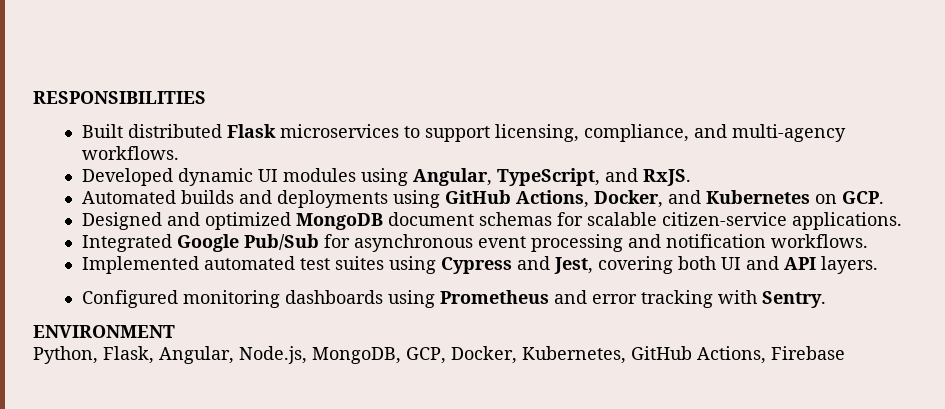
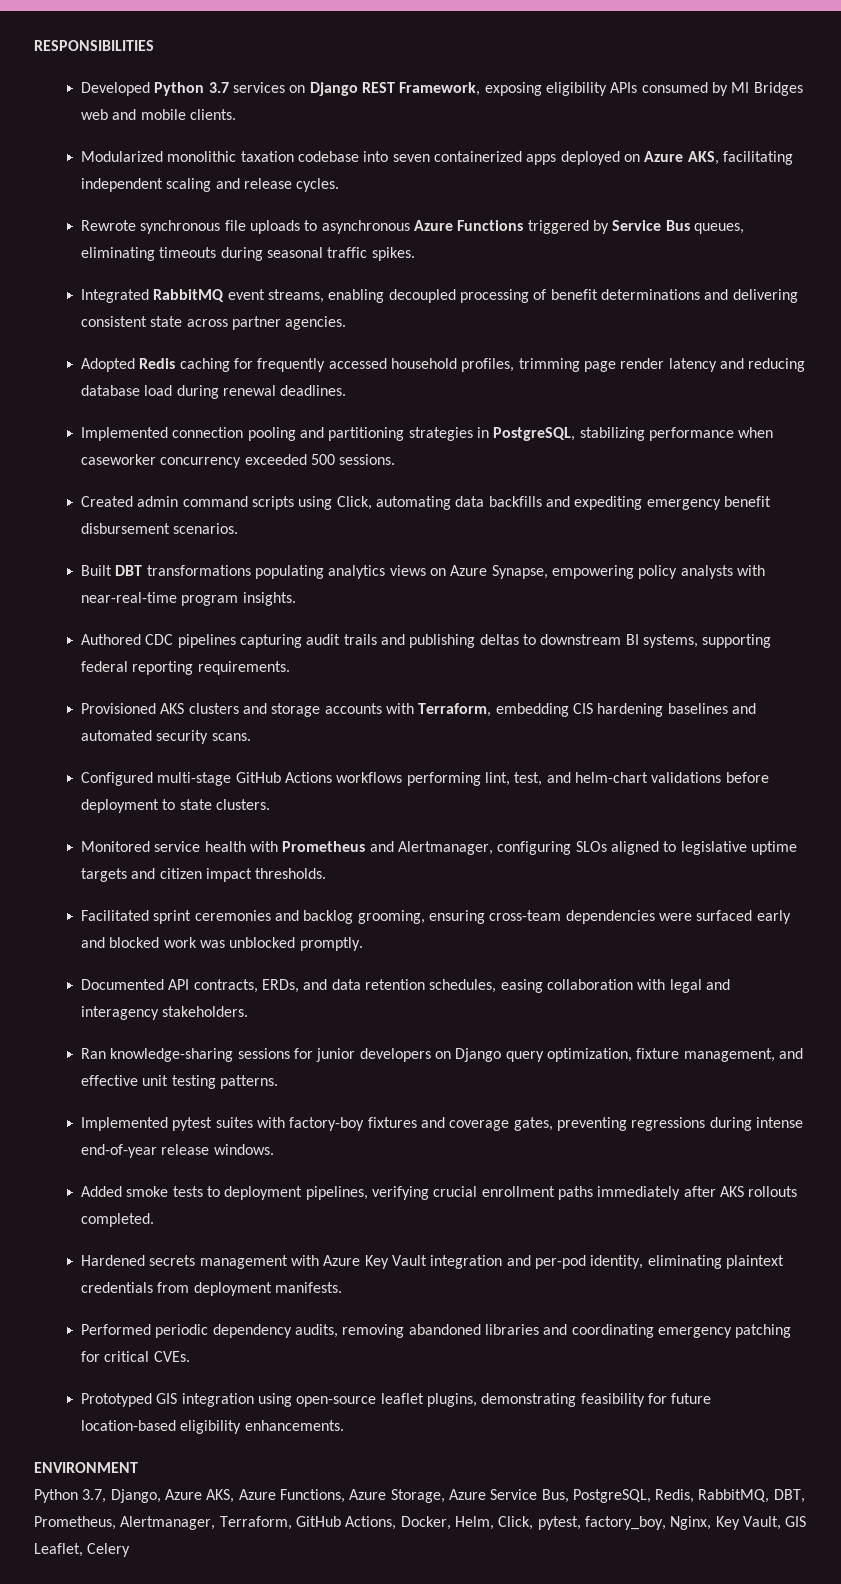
- Built distributed Flask microservices to support licensing, compliance, and multi-agency workflows.
- Developed dynamic UI modules using Angular, TypeScript, and RxJS.
- Automated builds and deployments using GitHub Actions, Docker, and Kubernetes on GCP.
- Designed and optimized MongoDB document schemas for scalable citizen-service applications.
- Integrated Google Pub/Sub for asynchronous event processing and notification workflows.
- Implemented automated test suites using Cypress and Jest, covering both UI and API layers.
- Configured monitoring dashboards using Prometheus and error tracking with Sentry.
+ Developed Python 3.7 services on Django REST Framework, exposing eligibility APIs consumed by MI Bridges web and mobile clients.
+ Modularized monolithic taxation codebase into seven containerized apps deployed on Azure AKS, facilitating independent scaling and release cycles.
+ Rewrote synchronous file uploads to asynchronous Azure Functions triggered by Service Bus queues, eliminating timeouts during seasonal traffic spikes.
+ Integrated RabbitMQ event streams, enabling decoupled processing of benefit determinations and delivering consistent state across partner agencies.
+ Adopted Redis caching for frequently accessed household profiles, trimming page render latency and reducing database load during renewal deadlines.
+ Implemented connection pooling and partitioning strategies in PostgreSQL, stabilizing performance when caseworker concurrency exceeded 500 sessions.
+ Created admin command scripts using Click, automating data backfills and expediting emergency benefit disbursement scenarios.
+ Built DBT transformations populating analytics views on Azure Synapse, empowering policy analysts with near-real-time program insights.
+ Authored CDC pipelines capturing audit trails and publishing deltas to downstream BI systems, supporting federal reporting requirements.
+ Provisioned AKS clusters and storage accounts with Terraform, embedding CIS hardening baselines and automated security scans.
+ Configured multi-stage GitHub Actions workflows performing lint, test, and helm-chart validations before deployment to state clusters.
+ Monitored service health with Prometheus and Alertmanager, configuring SLOs aligned to legislative uptime targets and citizen impact thresholds.
+ Facilitated sprint ceremonies and backlog grooming, ensuring cross-team dependencies were surfaced early and blocked work was unblocked promptly.
+ Documented API contracts, ERDs, and data retention schedules, easing collaboration with legal and interagency stakeholders.
+ Ran knowledge-sharing sessions for junior developers on Django query optimization, fixture management, and effective unit testing patterns.
+ Implemented pytest suites with factory-boy fixtures and coverage gates, preventing regressions during intense end-of-year release windows.
+ Added smoke tests to deployment pipelines, verifying crucial enrollment paths immediately after AKS rollouts completed.
+ Hardened secrets management with Azure Key Vault integration and per-pod identity, eliminating plaintext credentials from deployment manifests.
+ Performed periodic dependency audits, removing abandoned libraries and coordinating emergency patching for critical CVEs.
+ Prototyped GIS integration using open-source leaflet plugins, demonstrating feasibility for future location-based eligibility enhancements.
  ENVIRONMENT
- Python, Flask, Angular, Node.js, MongoDB, GCP, Docker, Kubernetes, GitHub Actions, Firebase
+ Python 3.7, Django, Azure AKS, Azure Functions, Azure Storage, Azure Service Bus, PostgreSQL, Redis, RabbitMQ, DBT, Prometheus, Alertmanager, Terraform, GitHub Actions, Docker, Helm, Click, pytest, factory_boy, Nginx, Key Vault, GIS Leaflet, Celery

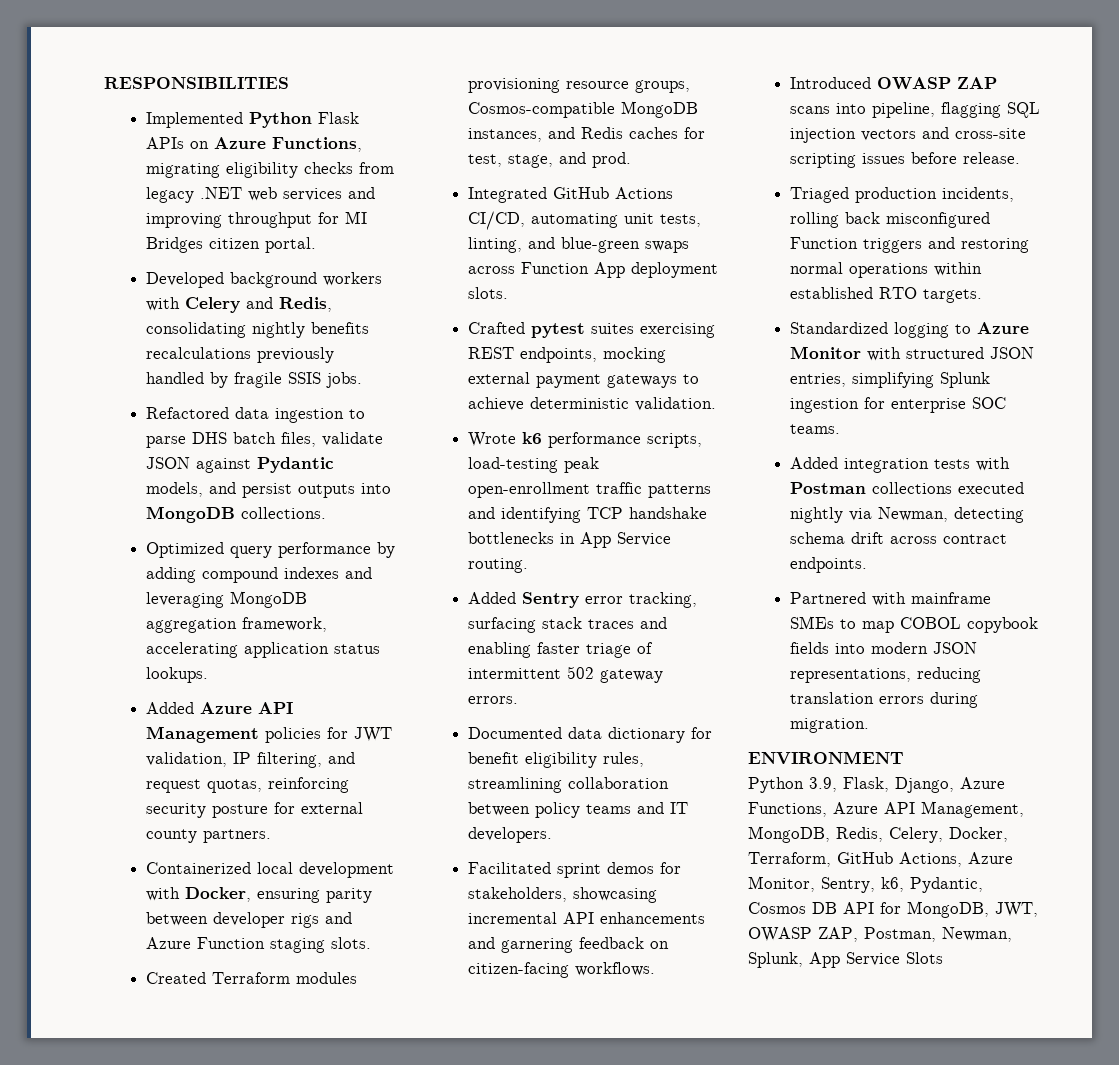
- Developed Python 3.7 services on Django REST Framework, exposing eligibility APIs consumed by MI Bridges web and mobile clients.
- Modularized monolithic taxation codebase into seven containerized apps deployed on Azure AKS, facilitating independent scaling and release cycles.
- Rewrote synchronous file uploads to asynchronous Azure Functions triggered by Service Bus queues, eliminating timeouts during seasonal traffic spikes.
- Integrated RabbitMQ event streams, enabling decoupled processing of benefit determinations and delivering consistent state across partner agencies.
- Adopted Redis caching for frequently accessed household profiles, trimming page render latency and reducing database load during renewal deadlines.
- Implemented connection pooling and partitioning strategies in PostgreSQL, stabilizing performance when caseworker concurrency exceeded 500 sessions.
- Created admin command scripts using Click, automating data backfills and expediting emergency benefit disbursement scenarios.
- Built DBT transformations populating analytics views on Azure Synapse, empowering policy analysts with near-real-time program insights.
- Authored CDC pipelines capturing audit trails and publishing deltas to downstream BI systems, supporting federal reporting requirements.
- Provisioned AKS clusters and storage accounts with Terraform, embedding CIS hardening baselines and automated security scans.
- Configured multi-stage GitHub Actions workflows performing lint, test, and helm-chart validations before deployment to state clusters.
- Monitored service health with Prometheus and Alertmanager, configuring SLOs aligned to legislative uptime targets and citizen impact thresholds.
- Facilitated sprint ceremonies and backlog grooming, ensuring cross-team dependencies were surfaced early and blocked work was unblocked promptly.
- Documented API contracts, ERDs, and data retention schedules, easing collaboration with legal and interagency stakeholders.
- Ran knowledge-sharing sessions for junior developers on Django query optimization, fixture management, and effective unit testing patterns.
- Implemented pytest suites with factory-boy fixtures and coverage gates, preventing regressions during intense end-of-year release windows.
- Added smoke tests to deployment pipelines, verifying crucial enrollment paths immediately after AKS rollouts completed.
- Hardened secrets management with Azure Key Vault integration and per-pod identity, eliminating plaintext credentials from deployment manifests.
- Performed periodic dependency audits, removing abandoned libraries and coordinating emergency patching for critical CVEs.
- Prototyped GIS integration using open-source leaflet plugins, demonstrating feasibility for future location-based eligibility enhancements.
+ Implemented Python Flask APIs on Azure Functions, migrating eligibility checks from legacy .NET web services and improving throughput for MI Bridges citizen portal.
+ Developed background workers with Celery and Redis, consolidating nightly benefits recalculations previously handled by fragile SSIS jobs.
+ Refactored data ingestion to parse DHS batch files, validate JSON against Pydantic models, and persist outputs into MongoDB collections.
+ Optimized query performance by adding compound indexes and leveraging MongoDB aggregation framework, accelerating application status lookups.
+ Added Azure API Management policies for JWT validation, IP filtering, and request quotas, reinforcing security posture for external county partners.
+ Containerized local development with Docker, ensuring parity between developer rigs and Azure Function staging slots.
+ Created Terraform modules provisioning resource groups, Cosmos-compatible MongoDB instances, and Redis caches for test, stage, and prod.
+ Integrated GitHub Actions CI/CD, automating unit tests, linting, and blue-green swaps across Function App deployment slots.
+ Crafted pytest suites exercising REST endpoints, mocking external payment gateways to achieve deterministic validation.
+ Wrote k6 performance scripts, load-testing peak open-enrollment traffic patterns and identifying TCP handshake bottlenecks in App Service routing.
+ Added Sentry error tracking, surfacing stack traces and enabling faster triage of intermittent 502 gateway errors.
+ Documented data dictionary for benefit eligibility rules, streamlining collaboration between policy teams and IT developers.
+ Facilitated sprint demos for stakeholders, showcasing incremental API enhancements and garnering feedback on citizen-facing workflows.
+ Introduced OWASP ZAP scans into pipeline, flagging SQL injection vectors and cross-site scripting issues before release.
+ Triaged production incidents, rolling back misconfigured Function triggers and restoring normal operations within established RTO targets.
+ Standardized logging to Azure Monitor with structured JSON entries, simplifying Splunk ingestion for enterprise SOC teams.
+ Added integration tests with Postman collections executed nightly via Newman, detecting schema drift across contract endpoints.
+ Partnered with mainframe SMEs to map COBOL copybook fields into modern JSON representations, reducing translation errors during migration.
  ENVIRONMENT
- Python 3.7, Django, Azure AKS, Azure Functions, Azure Storage, Azure Service Bus, PostgreSQL, Redis, RabbitMQ, DBT, Prometheus, Alertmanager, Terraform, GitHub Actions, Docker, Helm, Click, pytest, factory_boy, Nginx, Key Vault, GIS Leaflet, Celery
+ Python 3.9, Flask, Django, Azure Functions, Azure API Management, MongoDB, Redis, Celery, Docker, Terraform, GitHub Actions, Azure Monitor, Sentry, k6, Pydantic, Cosmos DB API for MongoDB, JWT, OWASP ZAP, Postman, Newman, Splunk, App Service Slots

